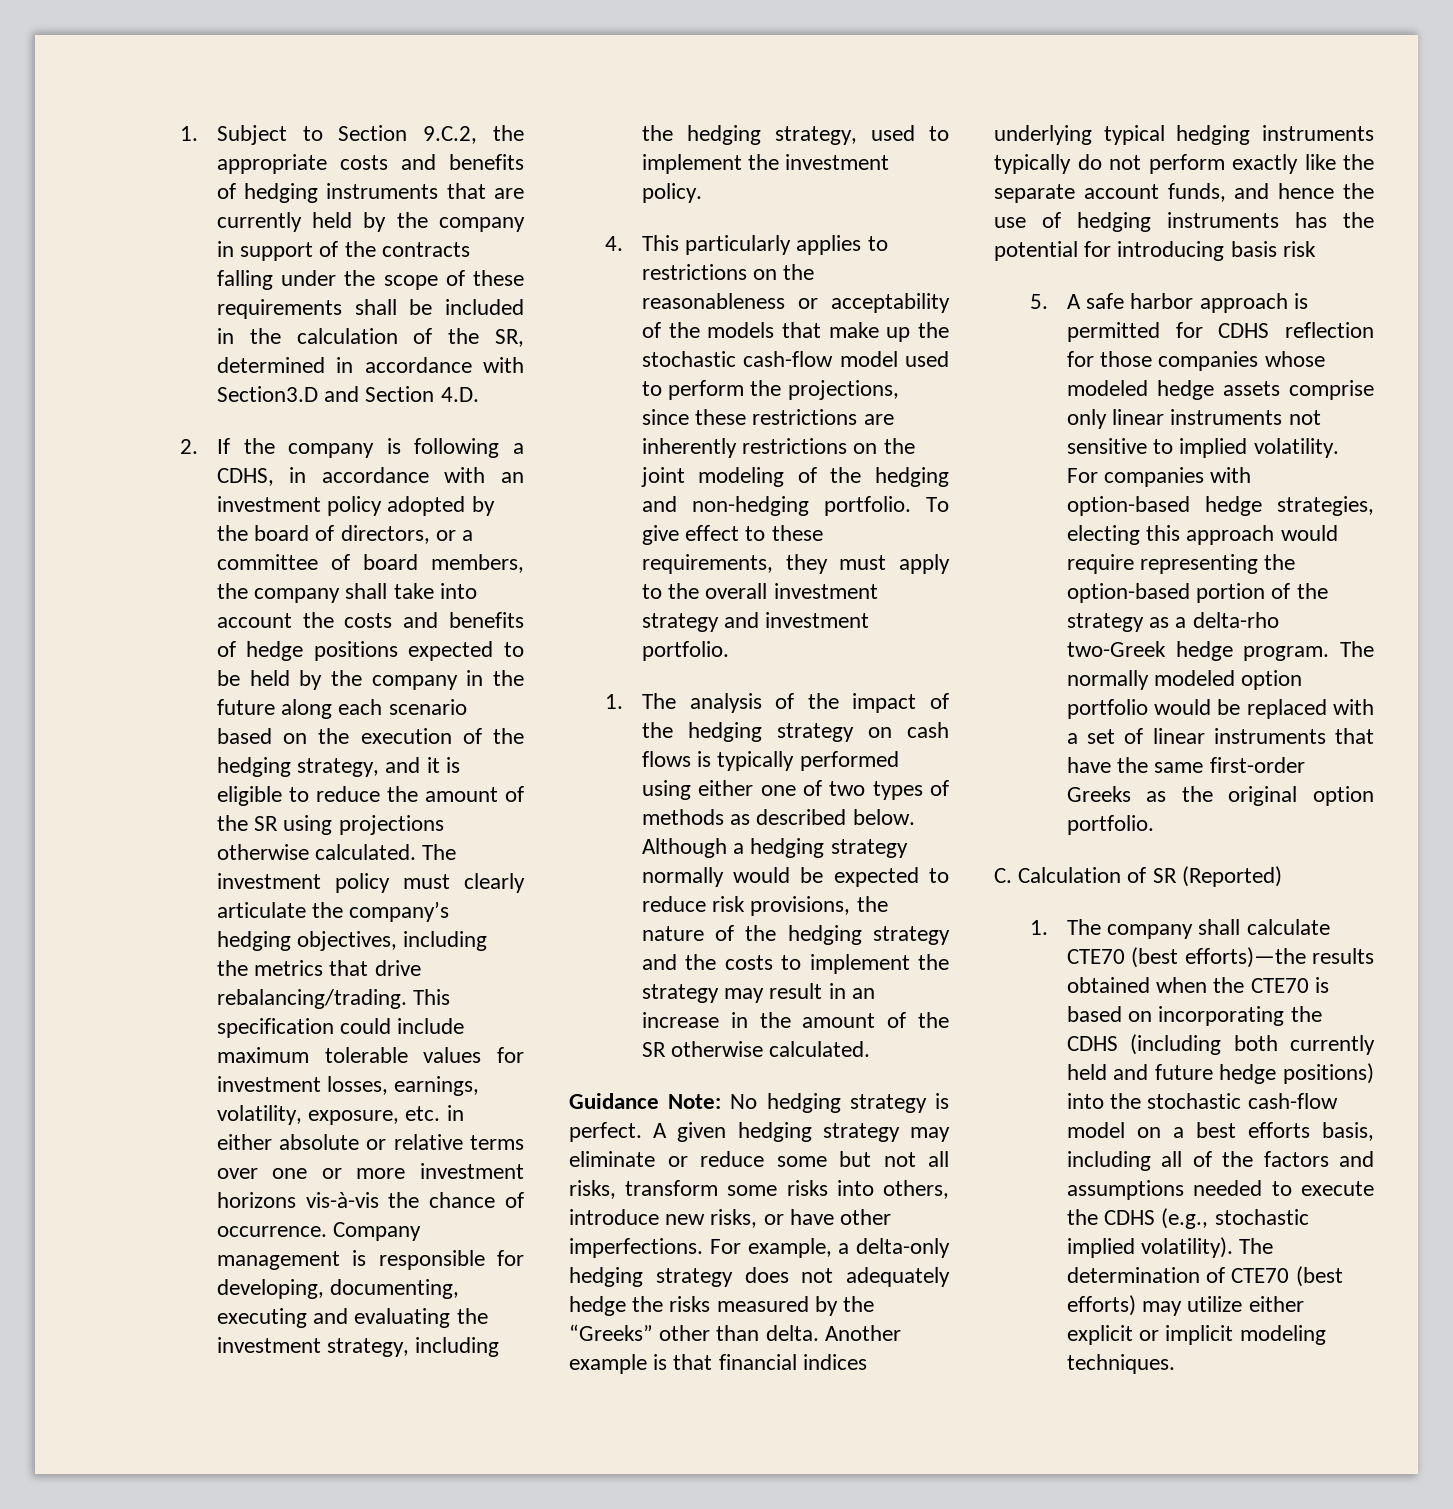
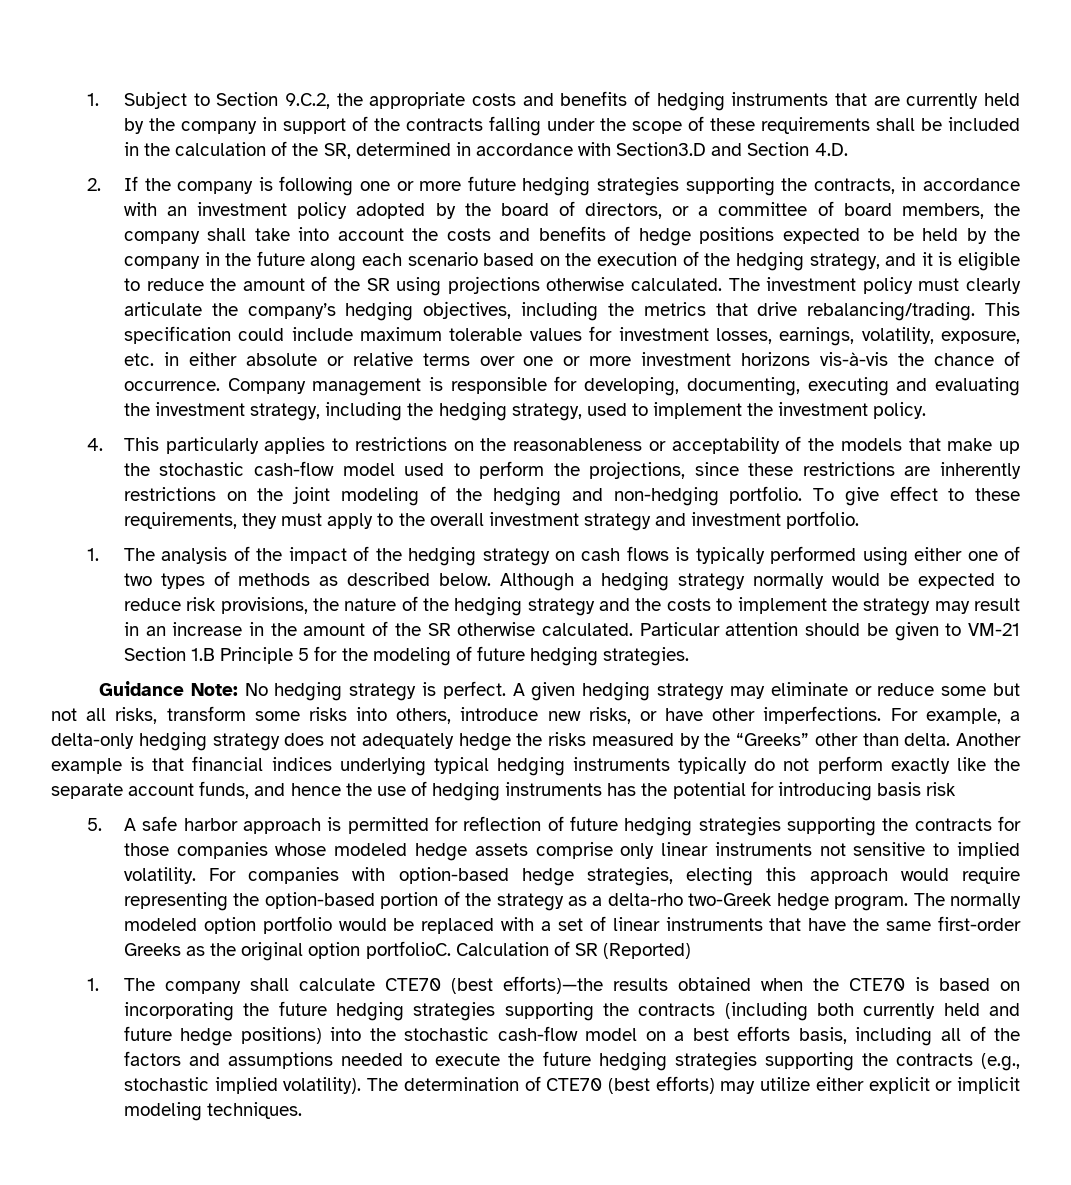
- 2. If the company is following a CDHS, in accordance with an investment policy adopted by the board of directors, or a committee of board members, the company shall take into account the costs and benefits of hedge positions expected to be held by the company in the future along each scenario based on the execution of the hedging strategy, and it is eligible to reduce the amount of the SR using projections otherwise calculated.
+ 2. If the company is following one or more future hedging strategies supporting the contracts, in accordance with an investment policy adopted by the board of directors, or a committee of board members, the company shall take into account the costs and benefits of hedge positions expected to be held by the company in the future along each scenario based on the execution of the hedging strategy, and it is eligible to reduce the amount of the SR using projections otherwise calculated.
+ Particular attention should be given to VM-21 Section 1.B Principle 5 for the modeling of future hedging strategies.
- 5. A safe harbor approach is permitted for CDHS reflection for those companies whose modeled hedge assets comprise only linear instruments not sensitive to implied volatility.
+ 5. A safe harbor approach is permitted for reflection of future hedging strategies supporting the contracts for those companies whose modeled hedge assets comprise only linear instruments not sensitive to implied volatility.
- The normally modeled option portfolio would be replaced with a set of linear instruments that have the same first-order Greeks as the original option portfolio.
- C. Calculation of SR (Reported)
+ The normally modeled option portfolio would be replaced with a set of linear instruments that have the same first-order Greeks as the original option portfolioC. Calculation of SR (Reported)
- 1. The company shall calculate CTE70 (best efforts)—the results obtained when the CTE70 is based on incorporating the CDHS (including both currently held and future hedge positions) into the stochastic cash-flow model on a best efforts basis, including all of the factors and assumptions needed to execute the CDHS (e.g., stochastic implied volatility).
+ 1. The company shall calculate CTE70 (best efforts)—the results obtained when the CTE70 is based on incorporating the future hedging strategies supporting the contracts (including both currently held and future hedge positions) into the stochastic cash-flow model on a best efforts basis, including all of the factors and assumptions needed to execute the future hedging strategies supporting the contracts (e.g., stochastic implied volatility).

